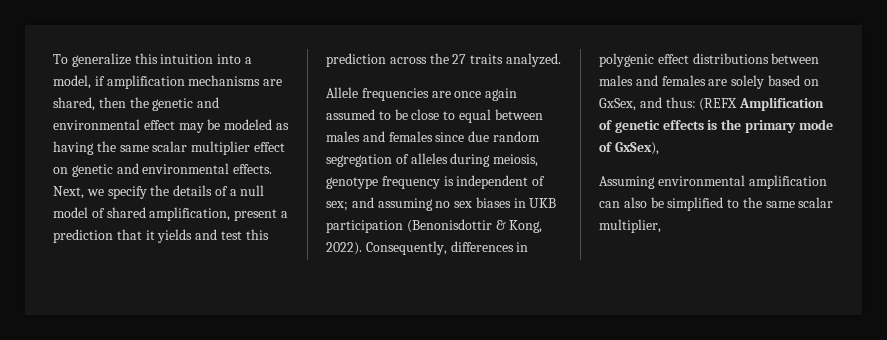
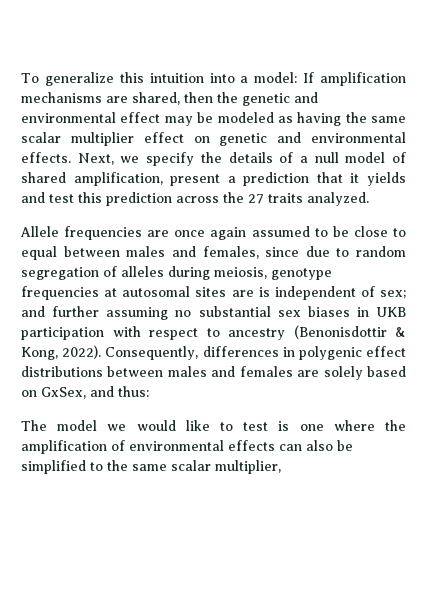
- To generalize this intuition into a model, if amplification mechanisms are shared, then the genetic and environmental effect may be modeled as having the same scalar multiplier effect on genetic and environmental effects.
+ To generalize this intuition into a model: If amplification mechanisms are shared, then the genetic and environmental effect may be modeled as having the same scalar multiplier effect on genetic and environmental effects.
- Allele frequencies are once again assumed to be close to equal between males and females since due random segregation of alleles during meiosis, genotype frequency is independent of sex; and assuming no sex biases in UKB participation (Benonisdottir & Kong, 2022).
+ Allele frequencies are once again assumed to be close to equal between males and females, since due to random segregation of alleles during meiosis, genotype frequencies at autosomal sites are is independent of sex; and further assuming no substantial sex biases in UKB participation with respect to ancestry (Benonisdottir & Kong, 2022).
- Consequently, differences in polygenic effect distributions between males and females are solely based on GxSex, and thus: (REFX Amplification of genetic effects is the primary mode of GxSex),
- Assuming environmental amplification can also be simplified to the same scalar multiplier,
+ Consequently, differences in polygenic effect distributions between males and females are solely based on GxSex, and thus:
+ The model we would like to test is one where the amplification of environmental effects can also be simplified to the same scalar multiplier,

